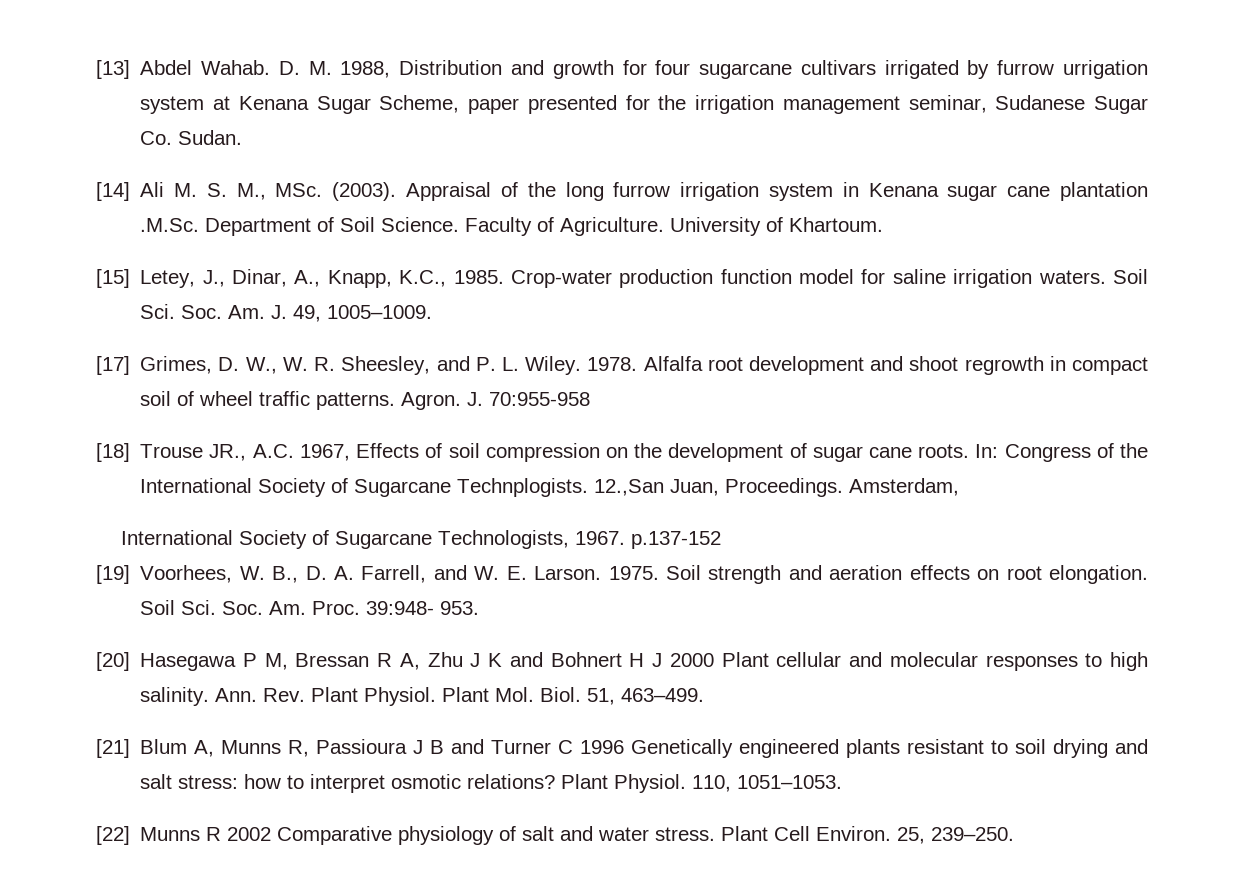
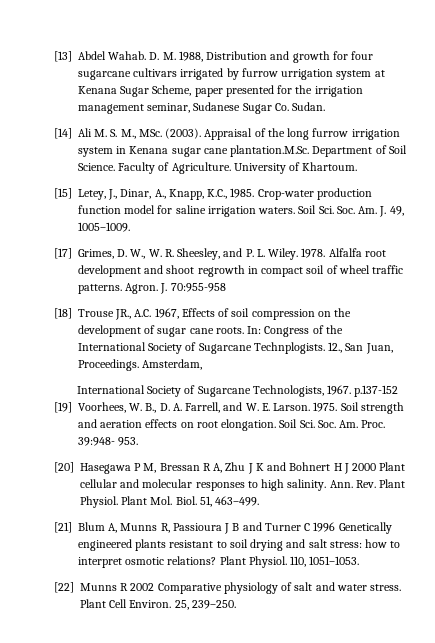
- Appraisal of the long furrow irrigation system in Kenana sugar cane plantation .M.Sc. Department of Soil Science.
+ Appraisal of the long furrow irrigation system in Kenana sugar cane plantation.M.Sc. Department of Soil Science.
- 12.,San Juan, Proceedings.
+ 12., San Juan, Proceedings.

